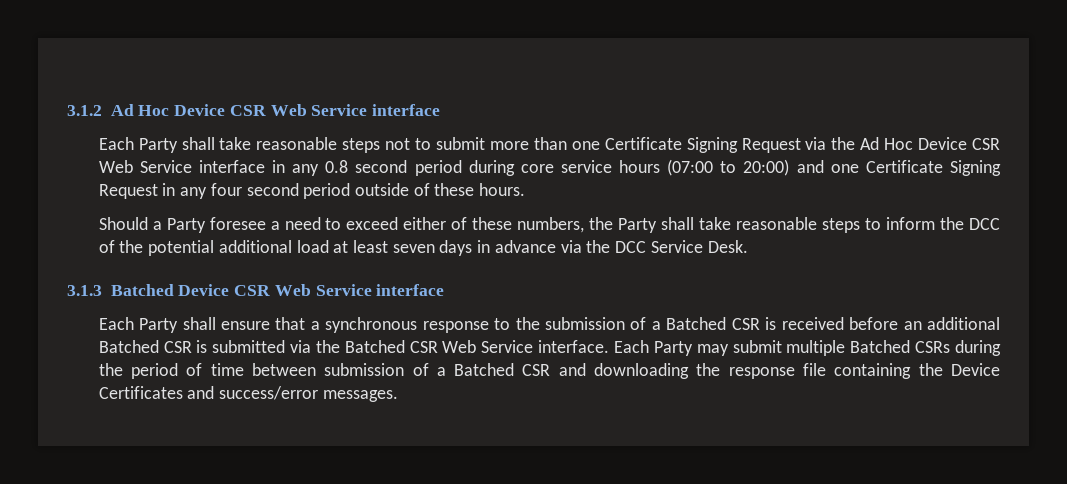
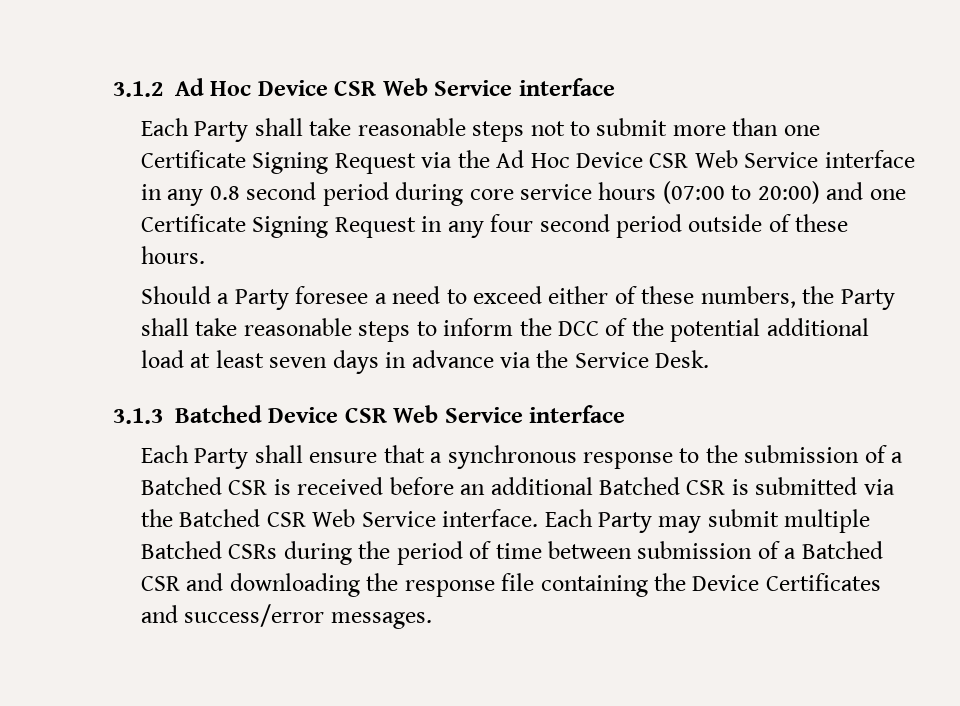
- Should a Party foresee a need to exceed either of these numbers, the Party shall take reasonable steps to inform the DCC of the potential additional load at least seven days in advance via the DCC Service Desk.
+ Should a Party foresee a need to exceed either of these numbers, the Party shall take reasonable steps to inform the DCC of the potential additional load at least seven days in advance via the Service Desk.

